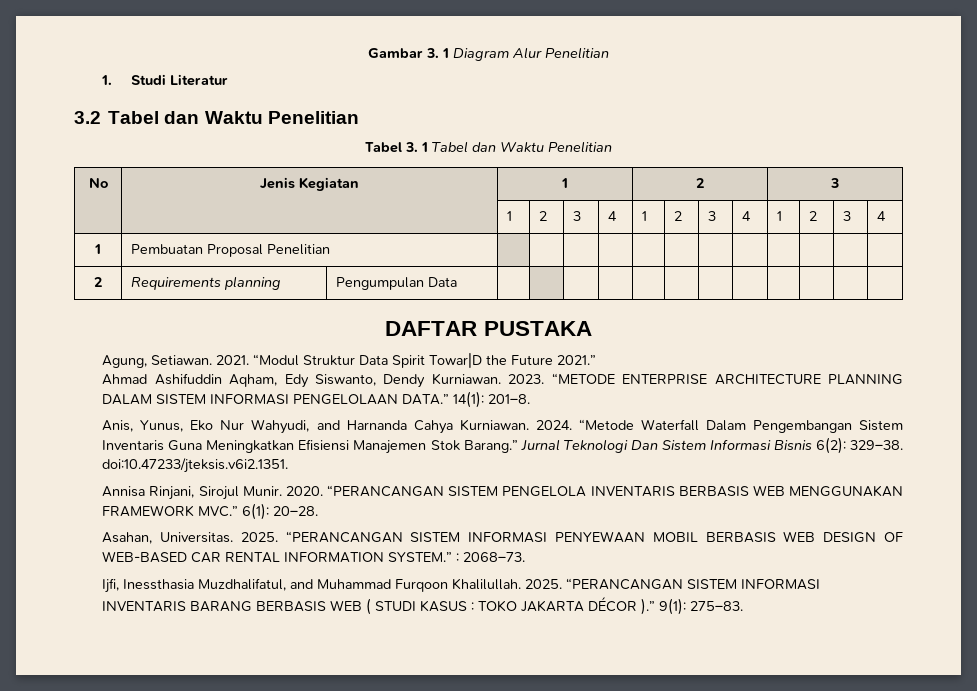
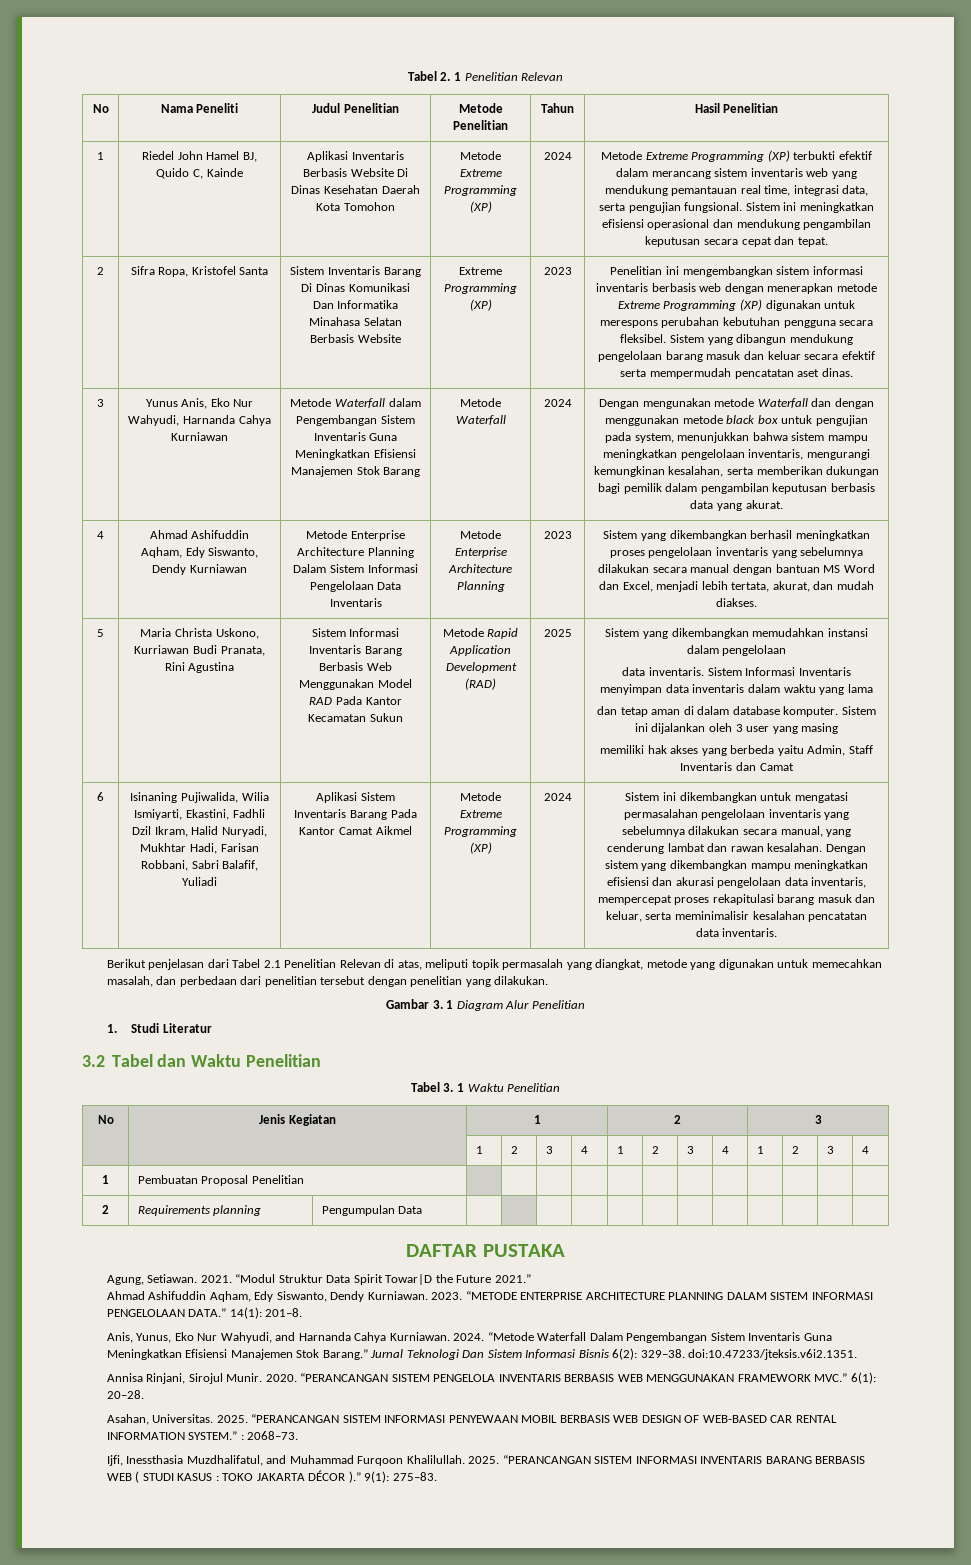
+ Tabel 2. 1 Penelitian Relevan
+ No | Nama Peneliti | Judul Penelitian | Metode Penelitian | Tahun | Hasil Penelitian
+ 1 | Riedel John Hamel BJ, Quido C, Kainde | Aplikasi Inventaris Berbasis Website Di Dinas Kesehatan Daerah Kota Tomohon | Metode Extreme Programming (XP) | 2024 | Metode Extreme Programming (XP) terbukti efektif dalam merancang sistem inventaris web yang mendukung pemantauan real time, integrasi data, serta pengujian fungsional. Sistem ini meningkatkan efisiensi operasional dan mendukung pengambilan keputusan secara cepat dan tepat.
+ 2 | Sifra Ropa, Kristofel Santa | Sistem Inventaris Barang Di Dinas Komunikasi Dan Informatika Minahasa Selatan Berbasis Website | Extreme Programming (XP) | 2023 | Penelitian ini mengembangkan sistem informasi inventaris berbasis web dengan menerapkan metode Extreme Programming (XP) digunakan untuk merespons perubahan kebutuhan pengguna secara fleksibel. Sistem yang dibangun mendukung pengelolaan barang masuk dan keluar secara efektif serta mempermudah pencatatan aset dinas.
+ 3 | Yunus Anis, Eko Nur Wahyudi, Harnanda Cahya Kurniawan | Metode Waterfall dalam Pengembangan Sistem Inventaris Guna Meningkatkan Efisiensi Manajemen Stok Barang | Metode Waterfall | 2024 | Dengan mengunakan metode Waterfall dan dengan menggunakan metode black box untuk pengujian pada system, menunjukkan bahwa sistem mampu meningkatkan pengelolaan inventaris, mengurangi kemungkinan kesalahan, serta memberikan dukungan bagi pemilik dalam pengambilan keputusan berbasis data yang akurat.
+ 4 | Ahmad Ashifuddin Aqham, Edy Siswanto, Dendy Kurniawan | Metode Enterprise Architecture Planning Dalam Sistem Informasi Pengelolaan Data Inventaris | Metode Enterprise Architecture Planning | 2023 | Sistem yang dikembangkan berhasil meningkatkan proses pengelolaan inventaris yang sebelumnya dilakukan secara manual dengan bantuan MS Word dan Excel, menjadi lebih tertata, akurat, dan mudah diakses.
+ 5 | Maria Christa Uskono, Kurriawan Budi Pranata, Rini Agustina | Sistem Informasi Inventaris Barang Berbasis Web Menggunakan Model RAD Pada Kantor Kecamatan Sukun | Metode Rapid Application Development (RAD) | 2025 | Sistem yang dikembangkan memudahkan instansi dalam pengelolaan
+ data inventaris. Sistem Informasi Inventaris menyimpan data inventaris dalam waktu yang lama
+ dan tetap aman di dalam database komputer. Sistem ini dijalankan oleh 3 user yang masing
+ memiliki hak akses yang berbeda yaitu Admin, Staff Inventaris dan Camat
+ 6 | Isinaning Pujiwalida, Wilia Ismiyarti, Ekastini, Fadhli Dzil Ikram, Halid Nuryadi, Mukhtar Hadi, Farisan Robbani, Sabri Balafif, Yuliadi | Aplikasi Sistem Inventaris Barang Pada Kantor Camat Aikmel | Metode Extreme Programming (XP) | 2024 | Sistem ini dikembangkan untuk mengatasi permasalahan pengelolaan inventaris yang sebelumnya dilakukan secara manual, yang cenderung lambat dan rawan kesalahan. Dengan sistem yang dikembangkan mampu meningkatkan efisiensi dan akurasi pengelolaan data inventaris, mempercepat proses rekapitulasi barang masuk dan keluar, serta meminimalisir kesalahan pencatatan data inventaris.
+ Berikut penjelasan dari Tabel 2.1 Penelitian Relevan di atas, meliputi topik permasalah yang diangkat, metode yang digunakan untuk memecahkan masalah, dan perbedaan dari penelitian tersebut dengan penelitian yang dilakukan.
- Tabel 3. 1 Tabel dan Waktu Penelitian
+ Tabel 3. 1 Waktu Penelitian

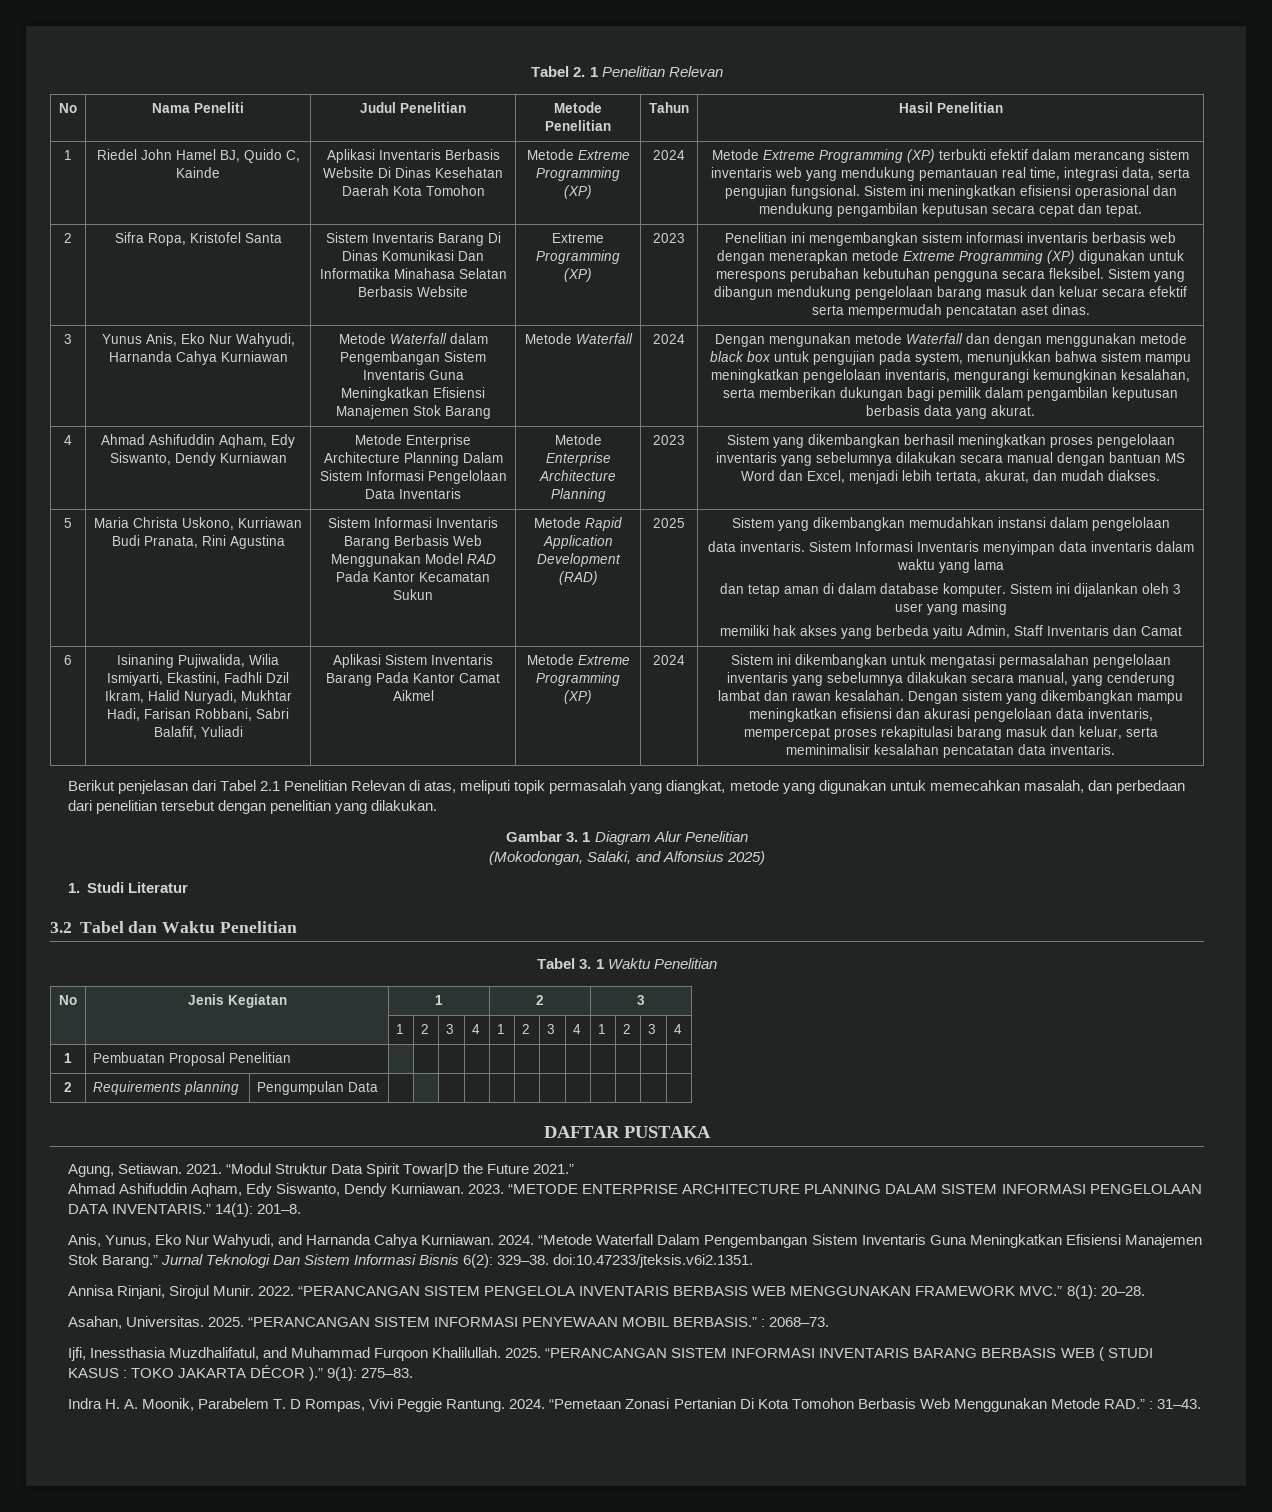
+ (Mokodongan, Salaki, and Alfonsius 2025)
- “METODE ENTERPRISE ARCHITECTURE PLANNING DALAM SISTEM INFORMASI PENGELOLAAN DATA.”
+ “METODE ENTERPRISE ARCHITECTURE PLANNING DALAM SISTEM INFORMASI PENGELOLAAN DATA INVENTARIS.”
- 2020.
+ 2022.
- “PERANCANGAN SISTEM PENGELOLA INVENTARIS BERBASIS WEB MENGGUNAKAN FRAMEWORK MVC.” 6(1): 20–28.
+ “PERANCANGAN SISTEM PENGELOLA INVENTARIS BERBASIS WEB MENGGUNAKAN FRAMEWORK MVC.” 8(1): 20–28.
- “PERANCANGAN SISTEM INFORMASI PENYEWAAN MOBIL BERBASIS WEB DESIGN OF WEB-BASED CAR RENTAL INFORMATION SYSTEM.” : 2068–73.
+ “PERANCANGAN SISTEM INFORMASI PENYEWAAN MOBIL BERBASIS.” : 2068–73.
+ Indra H. A. Moonik, Parabelem T. D Rompas, Vivi Peggie Rantung. 2024. “Pemetaan Zonasi Pertanian Di Kota Tomohon Berbasis Web Menggunakan Metode RAD.” : 31–43.

